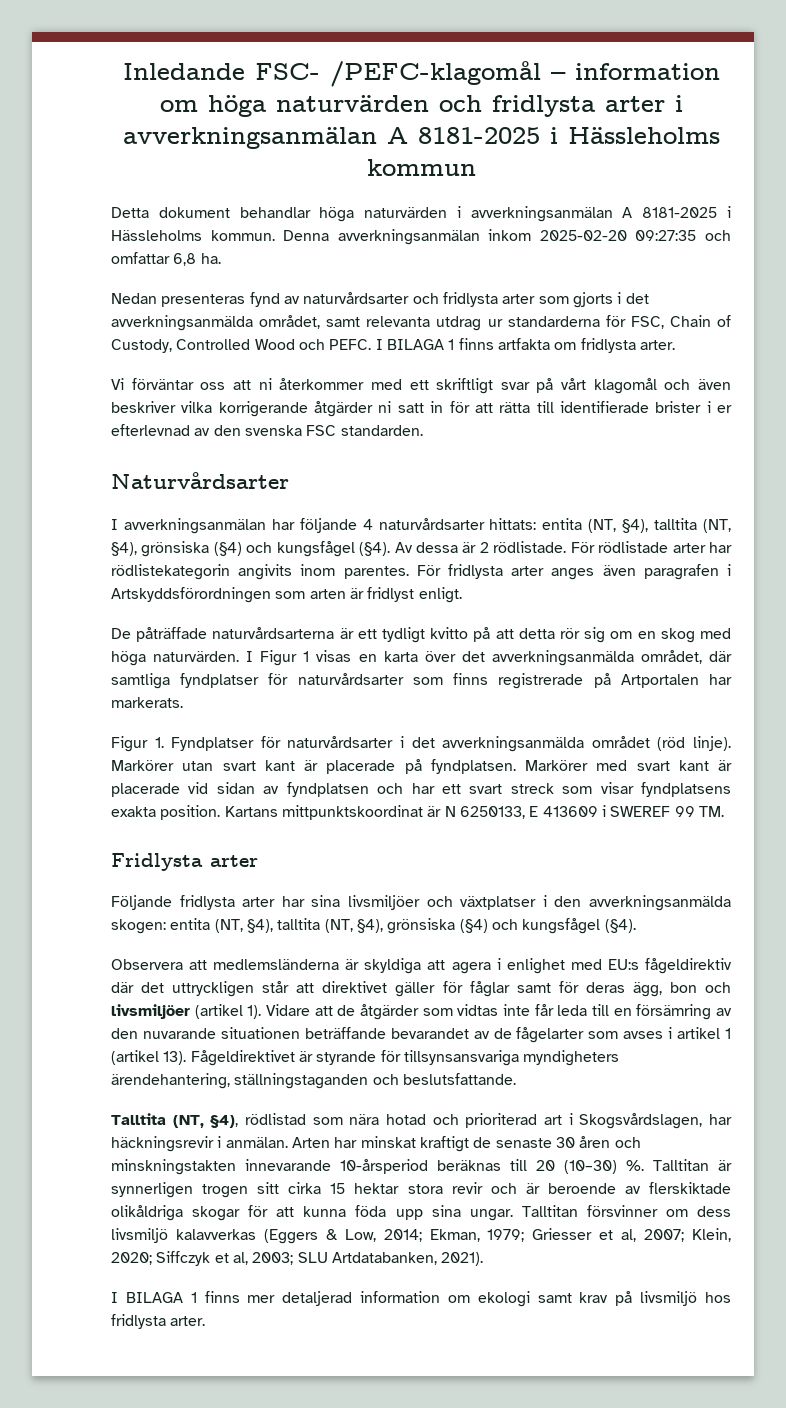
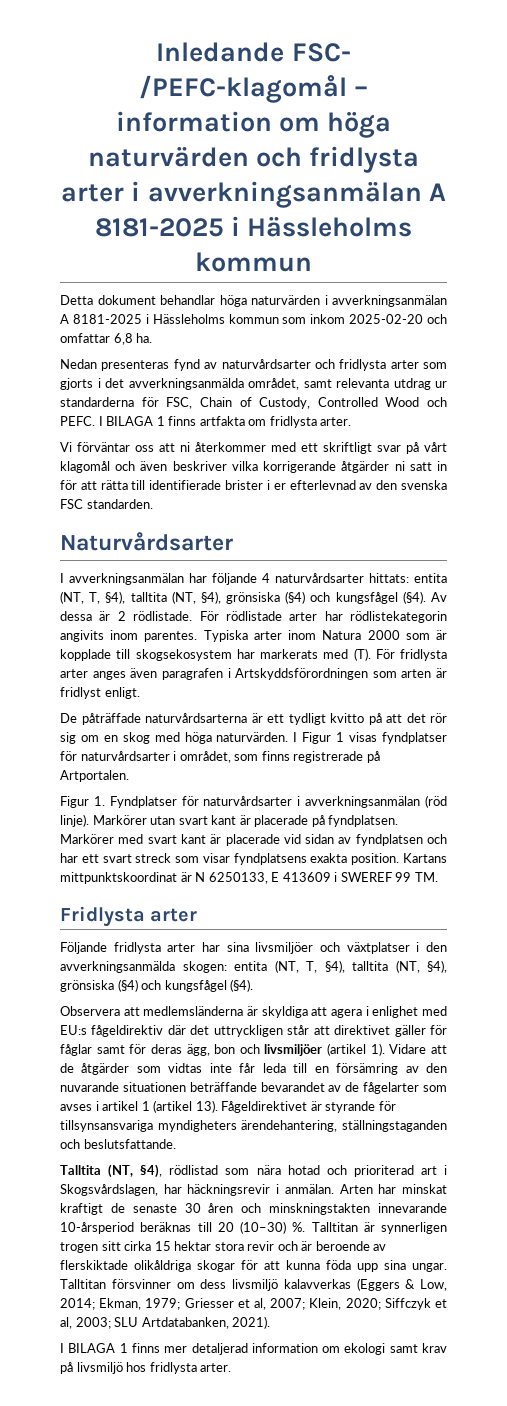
- Detta dokument behandlar höga naturvärden i avverkningsanmälan A 8181-2025 i Hässleholms kommun. Denna avverkningsanmälan inkom 2025-02-20 09:27:35 och omfattar 6,8 ha.
+ Detta dokument behandlar höga naturvärden i avverkningsanmälan A 8181-2025 i Hässleholms kommun som inkom 2025-02-20 och omfattar 6,8 ha.
- I avverkningsanmälan har följande 4 naturvårdsarter hittats: entita (NT, §4), talltita (NT, §4), grönsiska (§4) och kungsfågel (§4).
+ I avverkningsanmälan har följande 4 naturvårdsarter hittats: entita (NT, T, §4), talltita (NT, §4), grönsiska (§4) och kungsfågel (§4).
- För fridlysta arter anges även paragrafen i Artskyddsförordningen som arten är fridlyst enligt.
+ Typiska arter inom Natura 2000 som är kopplade till skogsekosystem har markerats med (T). För fridlysta arter anges även paragrafen i Artskyddsförordningen som arten är fridlyst enligt.
- De påträffade naturvårdsarterna är ett tydligt kvitto på att detta rör sig om en skog med höga naturvärden.
+ De påträffade naturvårdsarterna är ett tydligt kvitto på att det rör sig om en skog med höga naturvärden.
- I Figur 1 visas en karta över det avverkningsanmälda området, där samtliga fyndplatser för naturvårdsarter som finns registrerade på Artportalen har markerats.
+ I Figur 1 visas fyndplatser för naturvårdsarter i området, som finns registrerade på Artportalen.
- Figur 1. Fyndplatser för naturvårdsarter i det avverkningsanmälda området (röd linje).
+ Figur 1. Fyndplatser för naturvårdsarter i avverkningsanmälan (röd linje).
- Följande fridlysta arter har sina livsmiljöer och växtplatser i den avverkningsanmälda skogen: entita (NT, §4), talltita (NT, §4), grönsiska (§4) och kungsfågel (§4).
+ Följande fridlysta arter har sina livsmiljöer och växtplatser i den avverkningsanmälda skogen: entita (NT, T, §4), talltita (NT, §4), grönsiska (§4) och kungsfågel (§4).

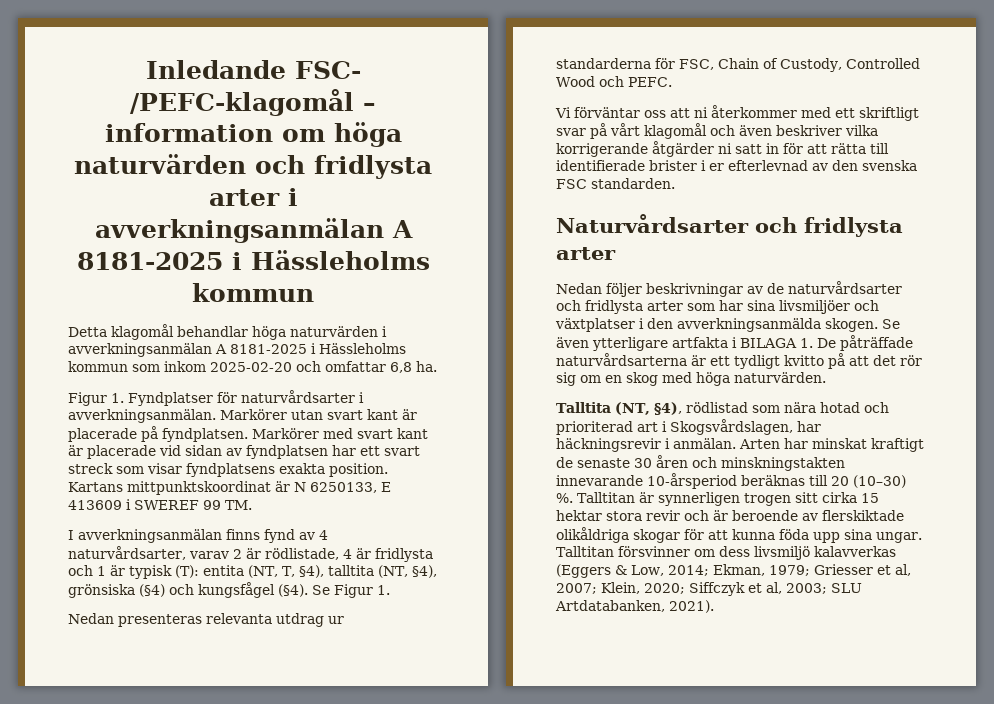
- Detta dokument behandlar höga naturvärden i avverkningsanmälan A 8181-2025 i Hässleholms kommun som inkom 2025-02-20 och omfattar 6,8 ha.
+ Detta klagomål behandlar höga naturvärden i avverkningsanmälan A 8181-2025 i Hässleholms kommun som inkom 2025-02-20 och omfattar 6,8 ha.
- Nedan presenteras fynd av naturvårdsarter och fridlysta arter som gjorts i det avverkningsanmälda området, samt relevanta utdrag ur standarderna för FSC, Chain of Custody, Controlled Wood och PEFC. I BILAGA 1 finns artfakta om fridlysta arter.
+ Figur 1. Fyndplatser för naturvårdsarter i avverkningsanmälan. Markörer utan svart kant är placerade på fyndplatsen. Markörer med svart kant är placerade vid sidan av fyndplatsen har ett svart streck som visar fyndplatsens exakta position. Kartans mittpunktskoordinat är N 6250133, E 413609 i SWEREF 99 TM.
+ I avverkningsanmälan finns fynd av 4 naturvårdsarter, varav 2 är rödlistade, 4 är fridlysta och 1 är typisk (T): entita (NT, T, §4), talltita (NT, §4), grönsiska (§4) och kungsfågel (§4). Se Figur 1.
+ Nedan presenteras relevanta utdrag ur standarderna för FSC, Chain of Custody, Controlled Wood och PEFC.
- Naturvårdsarter
- I avverkningsanmälan har följande 4 naturvårdsarter hittats: entita (NT, T, §4), talltita (NT, §4), grönsiska (§4) och kungsfågel (§4). Av dessa är 2 rödlistade. För rödlistade arter har rödlistekategorin angivits inom parentes. Typiska arter inom Natura 2000 som är kopplade till skogsekosystem har markerats med (T). För fridlysta arter anges även paragrafen i Artskyddsförordningen som arten är fridlyst enligt.
- De påträffade naturvårdsarterna är ett tydligt kvitto på att det rör sig om en skog med höga naturvärden. I Figur 1 visas fyndplatser för naturvårdsarter i området, som finns registrerade på Artportalen.
- Figur 1. Fyndplatser för naturvårdsarter i avverkningsanmälan (röd linje). Markörer utan svart kant är placerade på fyndplatsen. Markörer med svart kant är placerade vid sidan av fyndplatsen och har ett svart streck som visar fyndplatsens exakta position. Kartans mittpunktskoordinat är N 6250133, E 413609 i SWEREF 99 TM.
- Fridlysta arter
- Följande fridlysta arter har sina livsmiljöer och växtplatser i den avverkningsanmälda skogen: entita (NT, T, §4), talltita (NT, §4), grönsiska (§4) och kungsfågel (§4).
- Observera att medlemsländerna är skyldiga att agera i enlighet med EU:s fågeldirektiv där det uttryckligen står att direktivet gäller för fåglar samt för deras ägg, bon och livsmiljöer (artikel 1). Vidare att de åtgärder som vidtas inte får leda till en försämring av den nuvarande situationen beträffande bevarandet av de fågelarter som avses i artikel 1 (artikel 13). Fågeldirektivet är styrande för tillsynsansvariga myndigheters ärendehantering, ställningstaganden och beslutsfattande.
+ Naturvårdsarter och fridlysta arter
+ Nedan följer beskrivningar av de naturvårdsarter och fridlysta arter som har sina livsmiljöer och växtplatser i den avverkningsanmälda skogen. Se även ytterligare artfakta i BILAGA 1. De påträffade naturvårdsarterna är ett tydligt kvitto på att det rör sig om en skog med höga naturvärden.
- I BILAGA 1 finns mer detaljerad information om ekologi samt krav på livsmiljö hos fridlysta arter.

